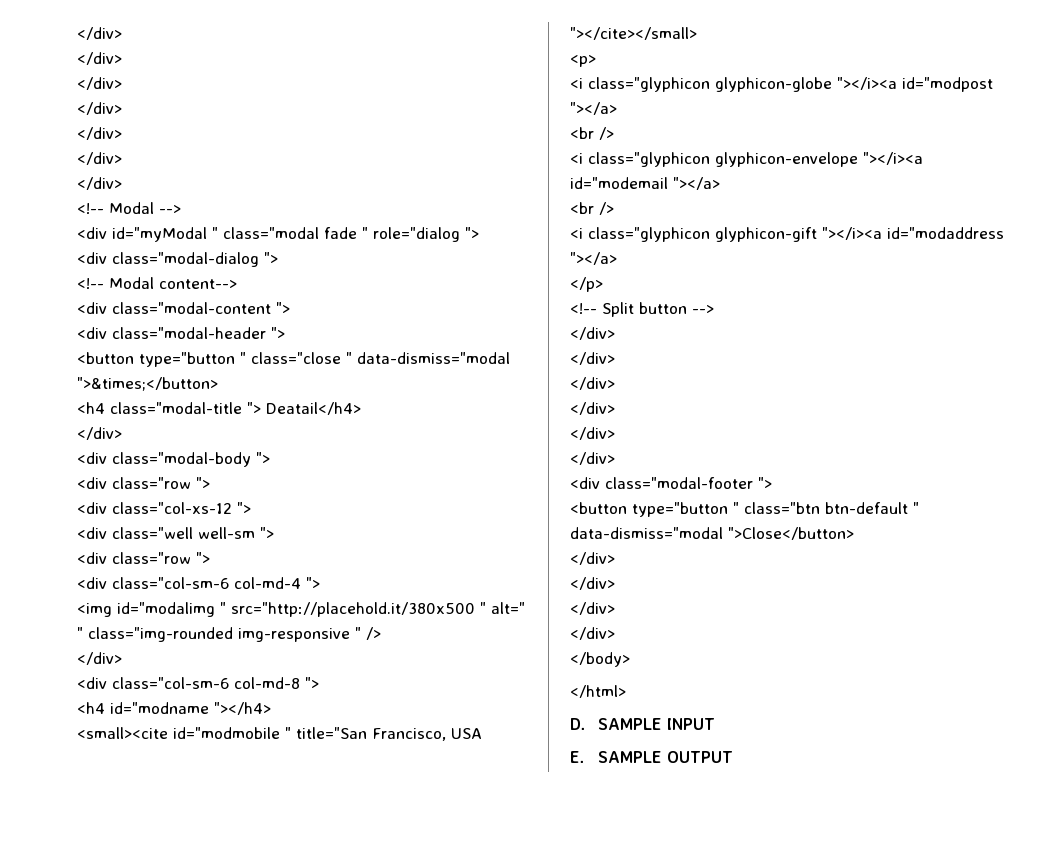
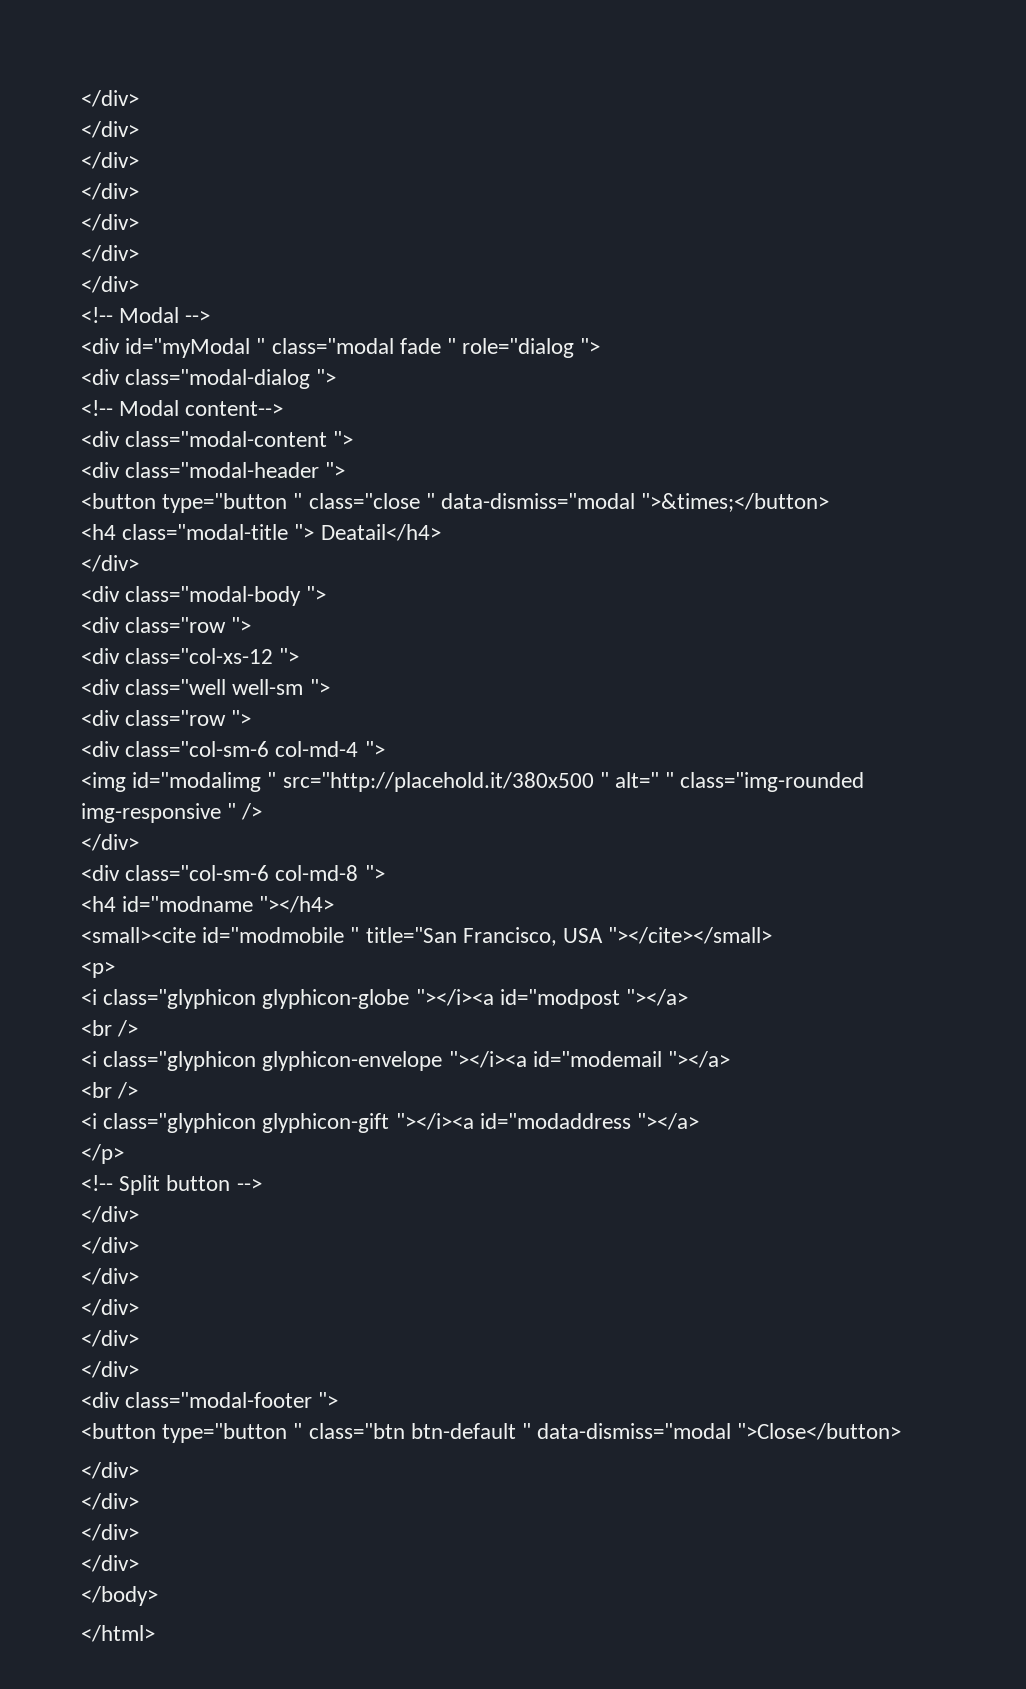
- D. SAMPLE INPUT
- E. SAMPLE OUTPUT

